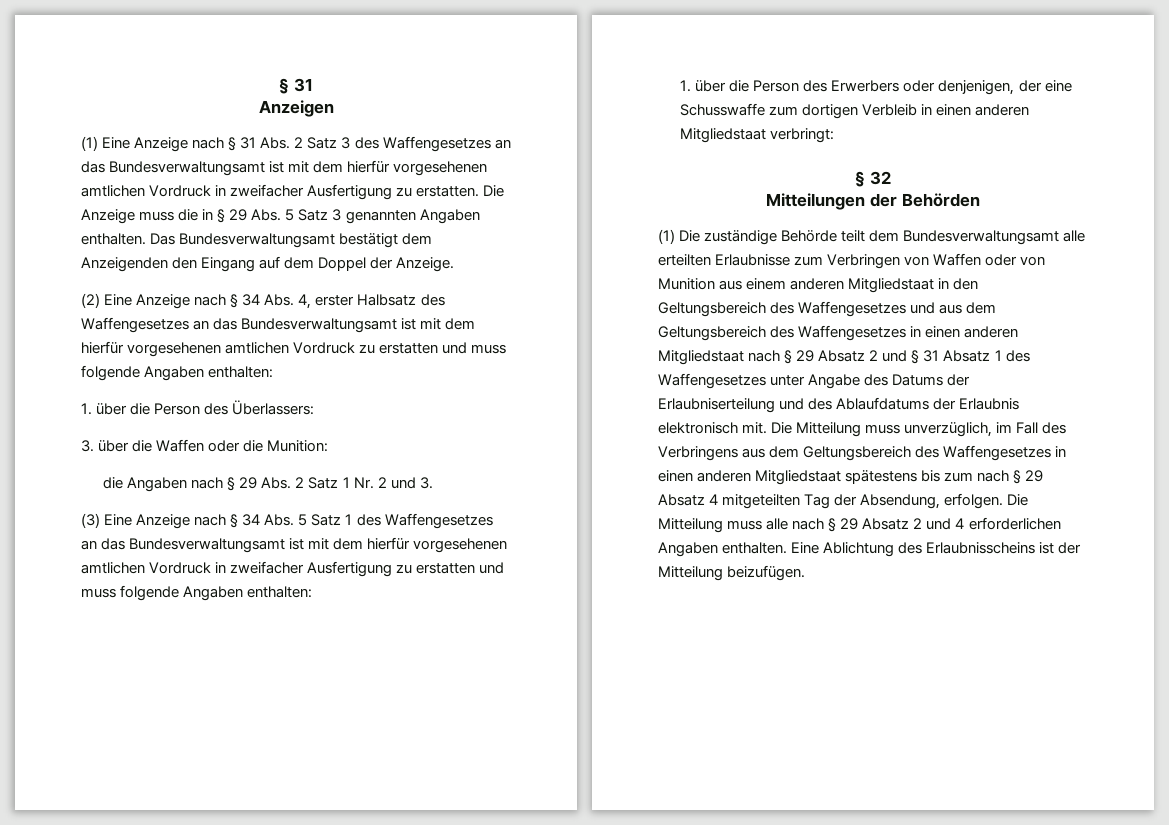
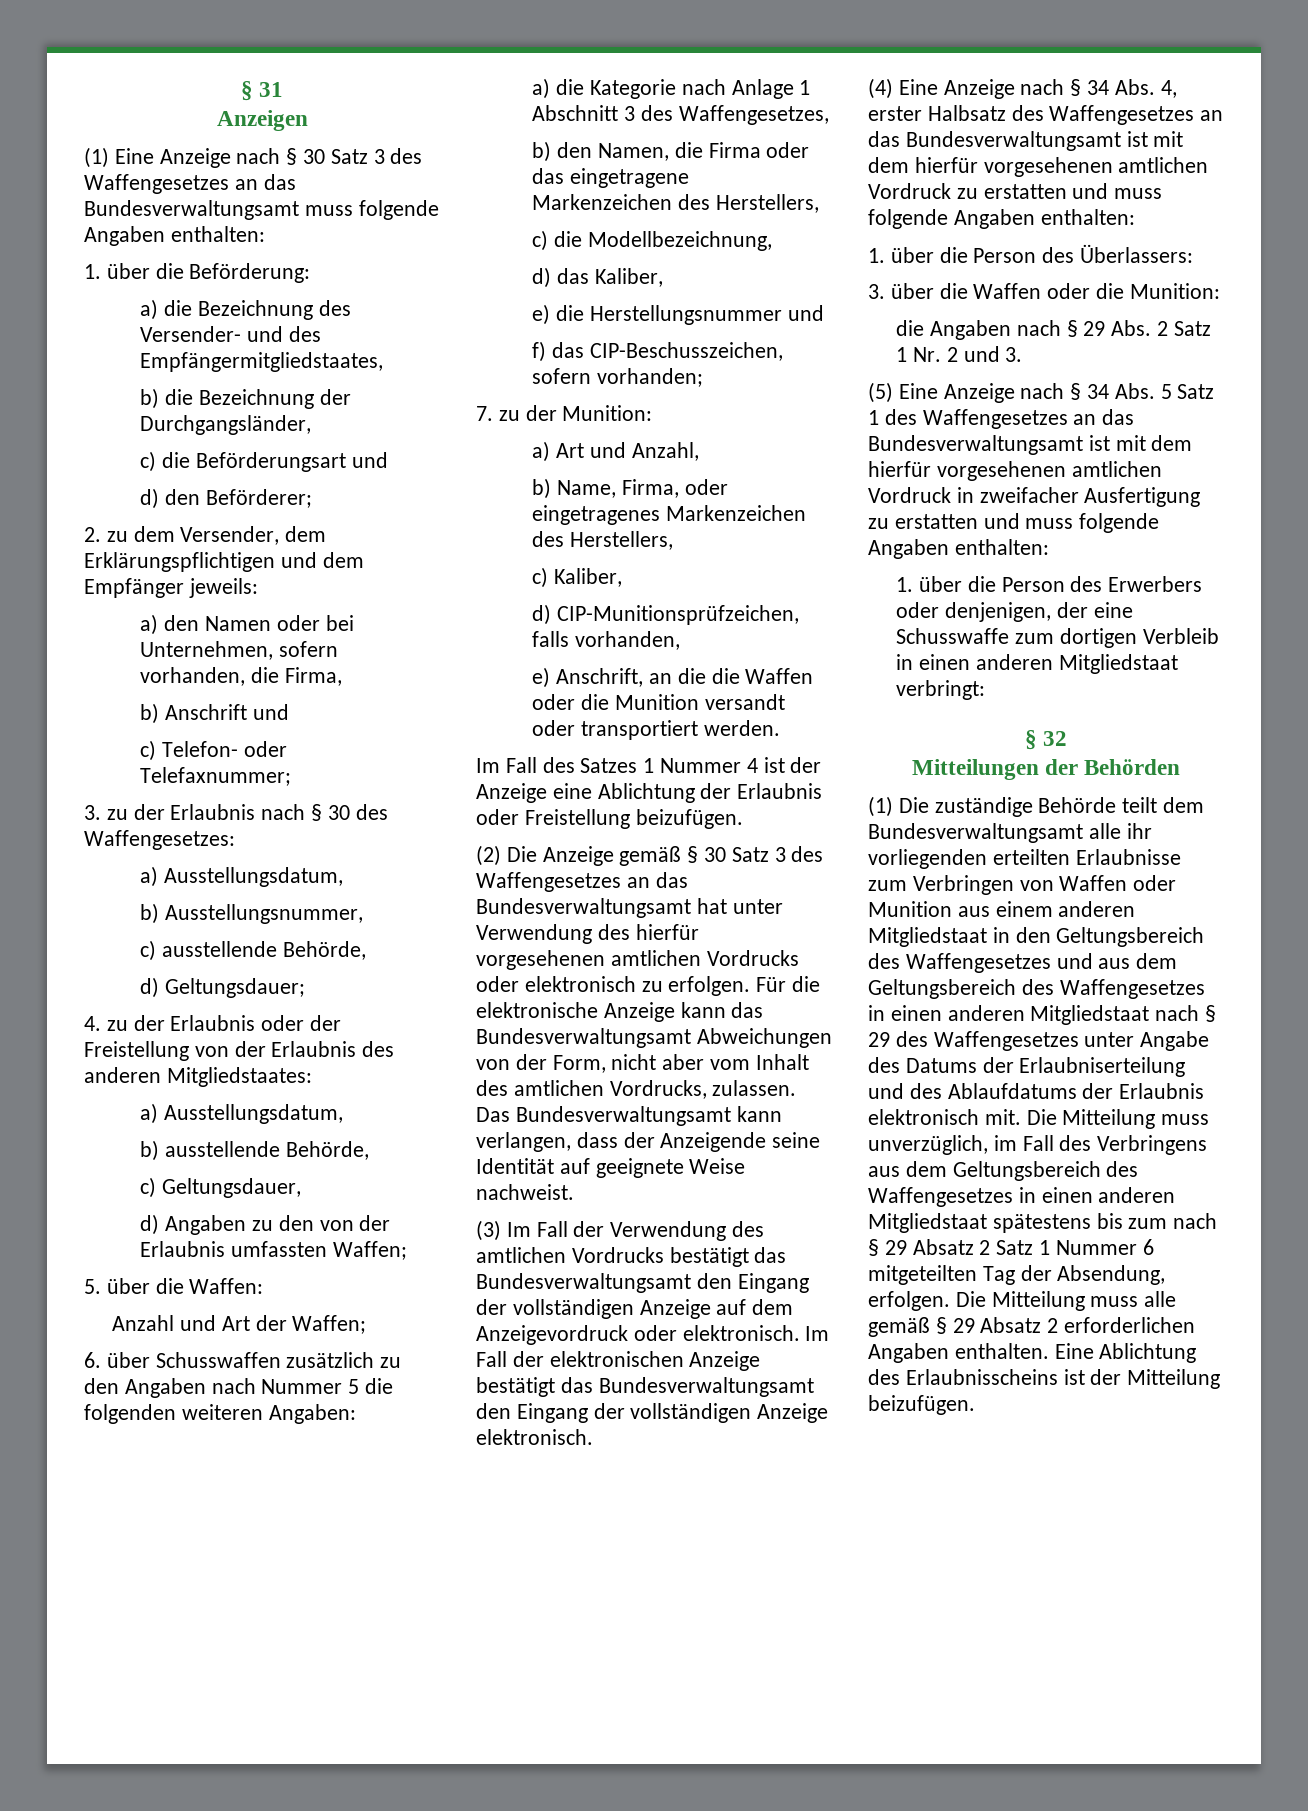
- (1) Eine Anzeige nach § 31 Abs. 2 Satz 3 des Waffengesetzes an das Bundesverwaltungsamt ist mit dem hierfür vorgesehenen amtlichen Vordruck in zweifacher Ausfertigung zu erstatten. Die Anzeige muss die in § 29 Abs. 5 Satz 3 genannten Angaben enthalten. Das Bundesverwaltungsamt bestätigt dem Anzeigenden den Eingang auf dem Doppel der Anzeige.
- (2) Eine Anzeige nach § 34 Abs. 4, erster Halbsatz des Waffengesetzes an das Bundesverwaltungsamt ist mit dem hierfür vorgesehenen amtlichen Vordruck zu erstatten und muss folgende Angaben enthalten:
+ (1) Eine Anzeige nach § 30 Satz 3 des Waffengesetzes an das Bundesverwaltungsamt muss folgende Angaben enthalten:
+ 1. über die Beförderung:
+ a) die Bezeichnung des Versender- und des Empfängermitgliedstaates,
+ b) die Bezeichnung der Durchgangsländer,
+ c) die Beförderungsart und
+ d) den Beförderer;
+ 2. zu dem Versender, dem Erklärungspflichtigen und dem Empfänger jeweils:
+ a) den Namen oder bei Unternehmen, sofern vorhanden, die Firma,
+ b) Anschrift und
+ c) Telefon- oder Telefaxnummer;
+ 3. zu der Erlaubnis nach § 30 des Waffengesetzes:
+ a) Ausstellungsdatum,
+ b) Ausstellungsnummer,
+ c) ausstellende Behörde,
+ d) Geltungsdauer;
+ 4. zu der Erlaubnis oder der Freistellung von der Erlaubnis des anderen Mitgliedstaates:
+ a) Ausstellungsdatum,
+ b) ausstellende Behörde,
+ c) Geltungsdauer,
+ d) Angaben zu den von der Erlaubnis umfassten Waffen;
+ 5. über die Waffen:
+ Anzahl und Art der Waffen;
+ 6. über Schusswaffen zusätzlich zu den Angaben nach Nummer 5 die folgenden weiteren Angaben:
+ a) die Kategorie nach Anlage 1 Abschnitt 3 des Waffengesetzes,
+ b) den Namen, die Firma oder das eingetragene Markenzeichen des Herstellers,
+ c) die Modellbezeichnung,
+ d) das Kaliber,
+ e) die Herstellungsnummer und
+ f) das CIP-Beschusszeichen, sofern vorhanden;
+ 7. zu der Munition:
+ a) Art und Anzahl,
+ b) Name, Firma, oder eingetragenes Markenzeichen des Herstellers,
+ c) Kaliber,
+ d) CIP-Munitionsprüfzeichen, falls vorhanden,
+ e) Anschrift, an die die Waffen oder die Munition versandt oder transportiert werden.
+ Im Fall des Satzes 1 Nummer 4 ist der Anzeige eine Ablichtung der Erlaubnis oder Freistellung beizufügen.
+ (2) Die Anzeige gemäß § 30 Satz 3 des Waffengesetzes an das Bundesverwaltungsamt hat unter Verwendung des hierfür vorgesehenen amtlichen Vordrucks oder elektronisch zu erfolgen. Für die elektronische Anzeige kann das Bundesverwaltungsamt Abweichungen von der Form, nicht aber vom Inhalt des amtlichen Vordrucks, zulassen. Das Bundesverwaltungsamt kann verlangen, dass der Anzeigende seine Identität auf geeignete Weise nachweist.
+ (3) Im Fall der Verwendung des amtlichen Vordrucks bestätigt das Bundesverwaltungsamt den Eingang der vollständigen Anzeige auf dem Anzeigevordruck oder elektronisch. Im Fall der elektronischen Anzeige bestätigt das Bundesverwaltungsamt den Eingang der vollständigen Anzeige elektronisch.
+ (4) Eine Anzeige nach § 34 Abs. 4, erster Halbsatz des Waffengesetzes an das Bundesverwaltungsamt ist mit dem hierfür vorgesehenen amtlichen Vordruck zu erstatten und muss folgende Angaben enthalten:
- (3) Eine Anzeige nach § 34 Abs. 5 Satz 1 des Waffengesetzes an das Bundesverwaltungsamt ist mit dem hierfür vorgesehenen amtlichen Vordruck in zweifacher Ausfertigung zu erstatten und muss folgende Angaben enthalten:
+ (5) Eine Anzeige nach § 34 Abs. 5 Satz 1 des Waffengesetzes an das Bundesverwaltungsamt ist mit dem hierfür vorgesehenen amtlichen Vordruck in zweifacher Ausfertigung zu erstatten und muss folgende Angaben enthalten:
- (1) Die zuständige Behörde teilt dem Bundesverwaltungsamt alle erteilten Erlaubnisse zum Verbringen von Waffen oder von Munition aus einem anderen Mitgliedstaat in den Geltungsbereich des Waffengesetzes und aus dem Geltungsbereich des Waffengesetzes in einen anderen Mitgliedstaat nach § 29 Absatz 2 und § 31 Absatz 1 des Waffengesetzes unter Angabe des Datums der Erlaubniserteilung und des Ablaufdatums der Erlaubnis elektronisch mit.
+ (1) Die zuständige Behörde teilt dem Bundesverwaltungsamt alle ihr vorliegenden erteilten Erlaubnisse zum Verbringen von Waffen oder Munition aus einem anderen Mitgliedstaat in den Geltungsbereich des Waffengesetzes und aus dem Geltungsbereich des Waffengesetzes in einen anderen Mitgliedstaat nach § 29 des Waffengesetzes unter Angabe des Datums der Erlaubniserteilung und des Ablaufdatums der Erlaubnis elektronisch mit.
- Die Mitteilung muss unverzüglich, im Fall des Verbringens aus dem Geltungsbereich des Waffengesetzes in einen anderen Mitgliedstaat spätestens bis zum nach § 29 Absatz 4 mitgeteilten Tag der Absendung, erfolgen.
+ Die Mitteilung muss unverzüglich, im Fall des Verbringens aus dem Geltungsbereich des Waffengesetzes in einen anderen Mitgliedstaat spätestens bis zum nach § 29 Absatz 2 Satz 1 Nummer 6 mitgeteilten Tag der Absendung, erfolgen.
- Die Mitteilung muss alle nach § 29 Absatz 2 und 4 erforderlichen Angaben enthalten.
+ Die Mitteilung muss alle gemäß § 29 Absatz 2 erforderlichen Angaben enthalten.

